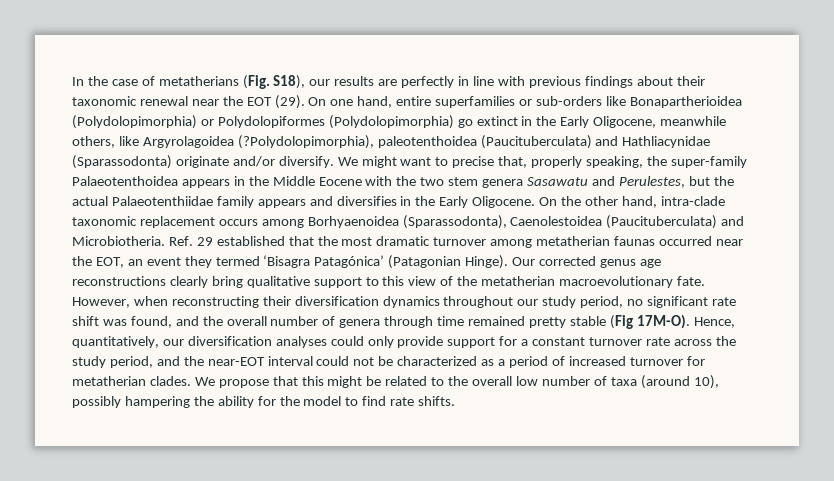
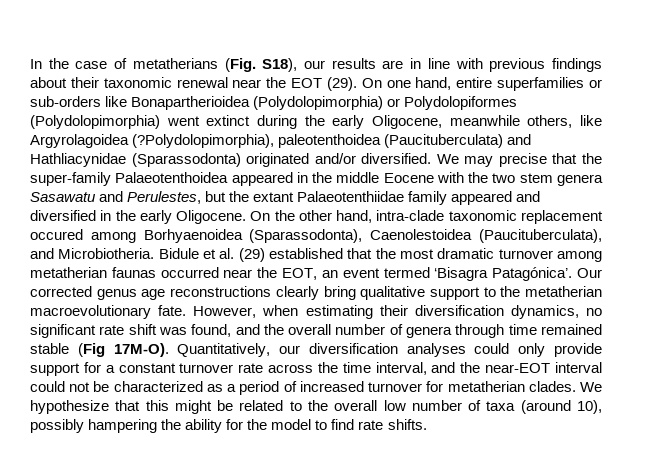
- In the case of metatherians (Fig. S18), our results are perfectly in line with previous findings about their taxonomic renewal near the EOT (29).
+ In the case of metatherians (Fig. S18), our results are in line with previous findings about their taxonomic renewal near the EOT (29).
- On one hand, entire superfamilies or sub-orders like Bonapartherioidea (Polydolopimorphia) or Polydolopiformes (Polydolopimorphia) go extinct in the Early Oligocene, meanwhile others, like Argyrolagoidea (?Polydolopimorphia), paleotenthoidea (Paucituberculata) and Hathliacynidae (Sparassodonta) originate and/or diversify. We might want to precise that, properly speaking, the super-family Palaeotenthoidea appears in the Middle Eocene with the two stem genera Sasawatu and Perulestes, but the actual Palaeotenthiidae family appears and diversifies in the Early Oligocene.
+ On one hand, entire superfamilies or sub-orders like Bonapartherioidea (Polydolopimorphia) or Polydolopiformes (Polydolopimorphia) went extinct during the early Oligocene, meanwhile others, like Argyrolagoidea (?Polydolopimorphia), paleotenthoidea (Paucituberculata) and Hathliacynidae (Sparassodonta) originated and/or diversified. We may precise that the super-family Palaeotenthoidea appeared in the middle Eocene with the two stem genera Sasawatu and Perulestes, but the extant Palaeotenthiidae family appeared and diversified in the early Oligocene.
- On the other hand, intra-clade taxonomic replacement occurs among Borhyaenoidea (Sparassodonta), Caenolestoidea (Paucituberculata) and Microbiotheria.
+ On the other hand, intra-clade taxonomic replacement occured among Borhyaenoidea (Sparassodonta), Caenolestoidea (Paucituberculata), and Microbiotheria.
- Ref. 29 established that the most dramatic turnover among metatherian faunas occurred near the EOT, an event they termed ‘Bisagra Patagónica’ (Patagonian Hinge).
+ Bidule et al. (29) established that the most dramatic turnover among metatherian faunas occurred near the EOT, an event termed ‘Bisagra Patagónica’.
- Our corrected genus age reconstructions clearly bring qualitative support to this view of the metatherian macroevolutionary fate.
+ Our corrected genus age reconstructions clearly bring qualitative support to the metatherian macroevolutionary fate.
- However, when reconstructing their diversification dynamics throughout our study period, no significant rate shift was found, and the overall number of genera through time remained pretty stable (Fig 17M-O).
+ However, when estimating their diversification dynamics, no significant rate shift was found, and the overall number of genera through time remained stable (Fig 17M-O).
- Hence, quantitatively, our diversification analyses could only provide support for a constant turnover rate across the study period, and the near-EOT interval could not be characterized as a period of increased turnover for metatherian clades.
+ Quantitatively, our diversification analyses could only provide support for a constant turnover rate across the time interval, and the near-EOT interval could not be characterized as a period of increased turnover for metatherian clades.
- We propose that this might be related to the overall low number of taxa (around 10), possibly hampering the ability for the model to find rate shifts.
+ We hypothesize that this might be related to the overall low number of taxa (around 10), possibly hampering the ability for the model to find rate shifts.

